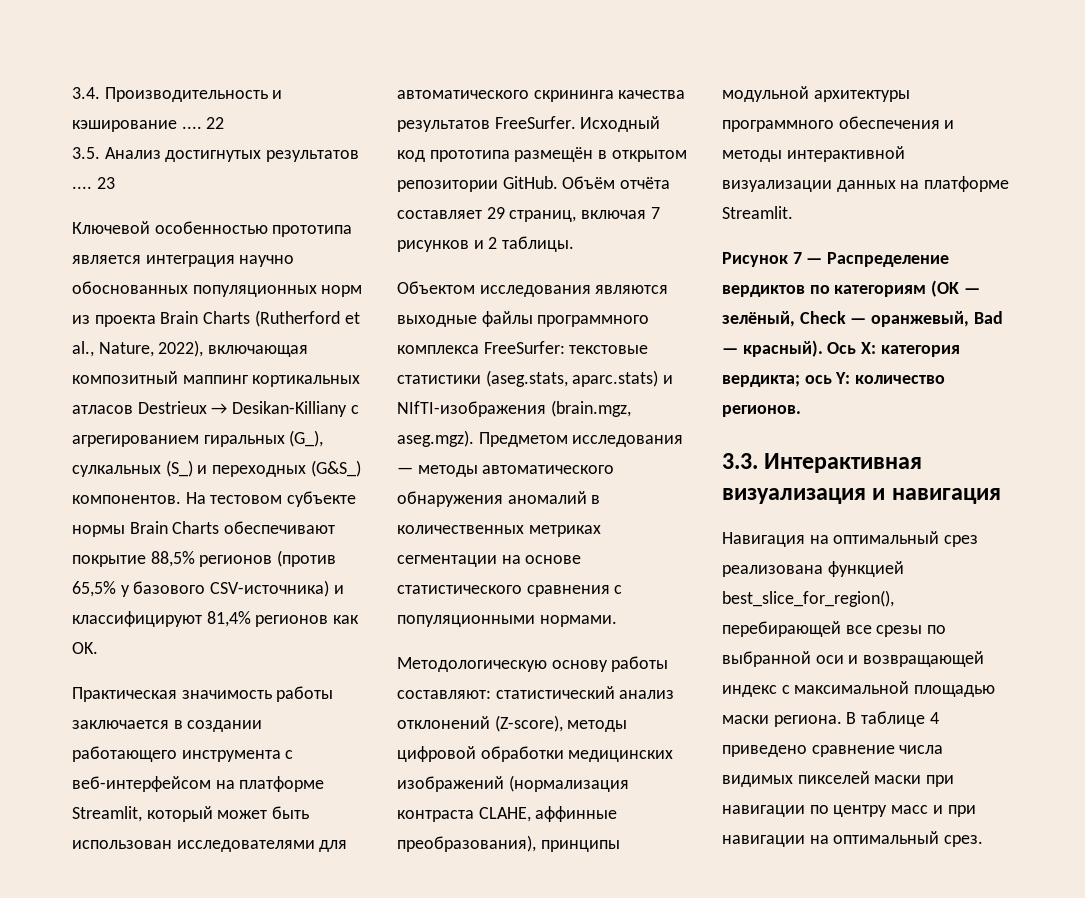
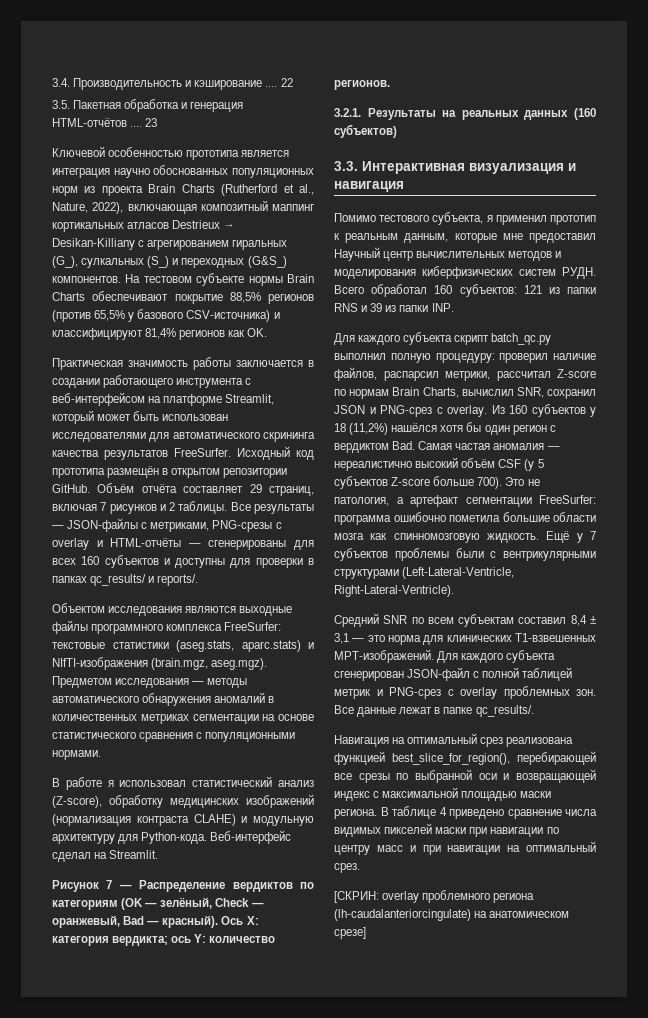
- 3.5. Анализ достигнутых результатов ....
+ 3.5. Пакетная обработка и генерация HTML-отчётов ....
+ Все результаты — JSON-файлы с метриками, PNG-срезы с overlay и HTML-отчёты — сгенерированы для всех 160 субъектов и доступны для проверки в папках qc_results/ и reports/.
- Методологическую основу работы составляют: статистический анализ отклонений (Z-score), методы цифровой обработки медицинских изображений (нормализация контраста CLAHE, аффинные преобразования), принципы модульной архитектуры программного обеспечения и методы интерактивной визуализации данных на платформе Streamlit.
+ В работе я использовал статистический анализ (Z-score), обработку медицинских изображений (нормализация контраста CLAHE) и модульную архитектуру для Python-кода. Веб-интерфейс сделал на Streamlit.
+ 3.2.1. Результаты на реальных данных (160 субъектов)
+ Помимо тестового субъекта, я применил прототип к реальным данным, которые мне предоставил Научный центр вычислительных методов и моделирования киберфизических систем РУДН. Всего обработал 160 субъектов: 121 из папки RNS и 39 из папки INP.
+ Для каждого субъекта скрипт batch_qc.py выполнил полную процедуру: проверил наличие файлов, распарсил метрики, рассчитал Z-score по нормам Brain Charts, вычислил SNR, сохранил JSON и PNG-срез с overlay. Из 160 субъектов у 18 (11,2%) нашёлся хотя бы один регион с вердиктом Bad. Самая частая аномалия — нереалистично высокий объём CSF (у 5 субъектов Z-score больше 700). Это не патология, а артефакт сегментации FreeSurfer: программа ошибочно пометила большие области мозга как спинномозговую жидкость. Ещё у 7 субъектов проблемы были с вентрикулярными структурами (Left-Lateral-Ventricle, Right-Lateral-Ventricle).
+ Средний SNR по всем субъектам составил 8,4 ± 3,1 — это норма для клинических T1-взвешенных МРТ-изображений. Для каждого субъекта сгенерирован JSON-файл с полной таблицей метрик и PNG-срез с overlay проблемных зон. Все данные лежат в папке qc_results/.
+ [СКРИН: overlay проблемного региона (lh-caudalanteriorcingulate) на анатомическом срезе]

